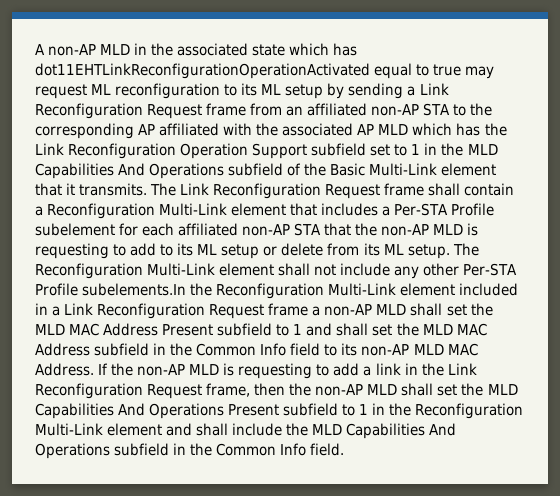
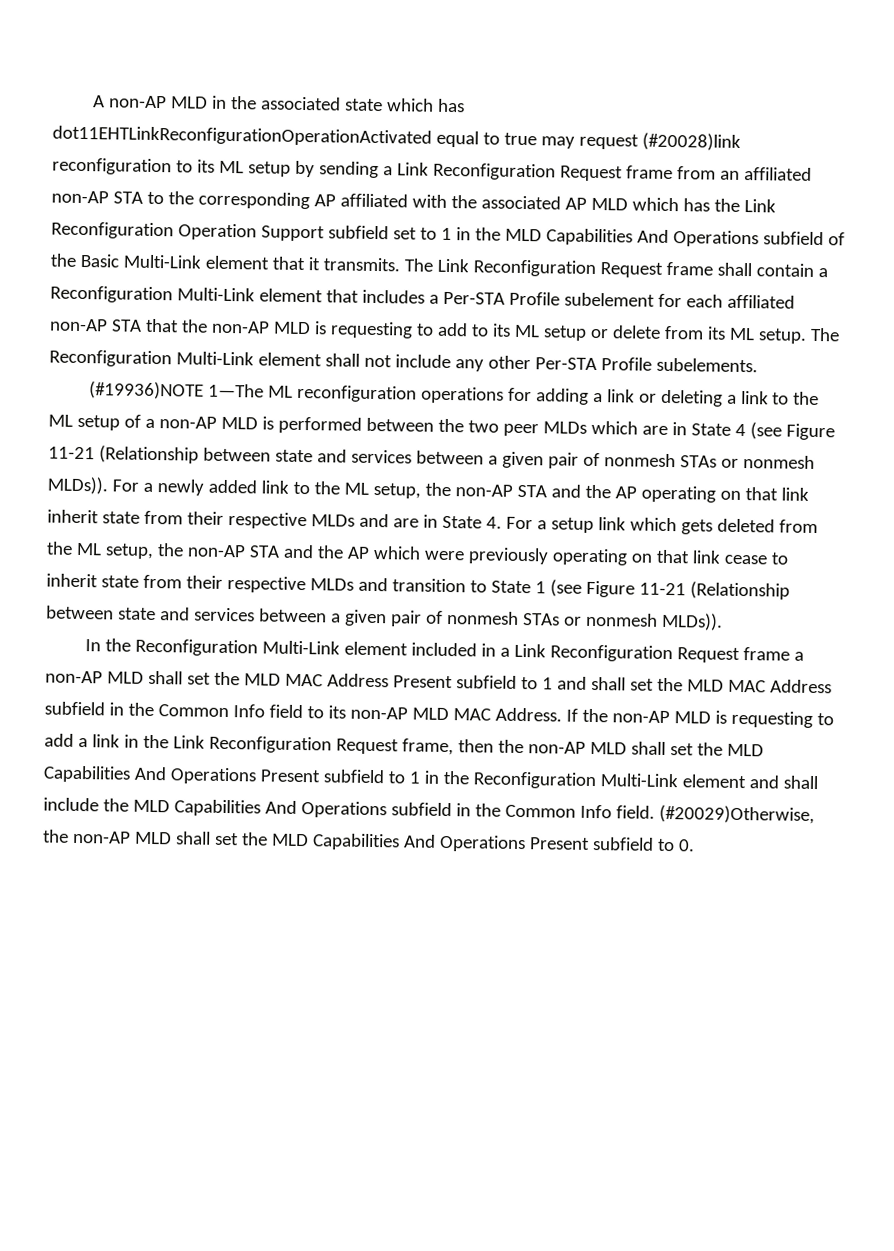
- A non-AP MLD in the associated state which has dot11EHTLinkReconfigurationOperationActivated equal to true may request ML reconfiguration to its ML setup by sending a Link Reconfiguration Request frame from an affiliated non-AP STA to the corresponding AP affiliated with the associated AP MLD which has the Link Reconfiguration Operation Support subfield set to 1 in the MLD Capabilities And Operations subfield of the Basic Multi-Link element that it transmits.
+ A non-AP MLD in the associated state which has dot11EHTLinkReconfigurationOperationActivated equal to true may request (#20028)link reconfiguration to its ML setup by sending a Link Reconfiguration Request frame from an affiliated non-AP STA to the corresponding AP affiliated with the associated AP MLD which has the Link Reconfiguration Operation Support subfield set to 1 in the MLD Capabilities And Operations subfield of the Basic Multi-Link element that it transmits.
- The Reconfiguration Multi-Link element shall not include any other Per-STA Profile subelements.In the Reconfiguration Multi-Link element included in a Link Reconfiguration Request frame a non-AP MLD shall set the MLD MAC Address Present subfield to 1 and shall set the MLD MAC Address subfield in the Common Info field to its non-AP MLD MAC Address.
+ The Reconfiguration Multi-Link element shall not include any other Per-STA Profile subelements.
+ (#19936)NOTE 1—The ML reconfiguration operations for adding a link or deleting a link to the ML setup of a non-AP MLD is performed between the two peer MLDs which are in State 4 (see Figure 11-21 (Relationship between state and services between a given pair of nonmesh STAs or nonmesh MLDs)). For a newly added link to the ML setup, the non-AP STA and the AP operating on that link inherit state from their respective MLDs and are in State 4. For a setup link which gets deleted from the ML setup, the non-AP STA and the AP which were previously operating on that link cease to inherit state from their respective MLDs and transition to State 1 (see Figure 11-21 (Relationship between state and services between a given pair of nonmesh STAs or nonmesh MLDs)).
+ In the Reconfiguration Multi-Link element included in a Link Reconfiguration Request frame a non-AP MLD shall set the MLD MAC Address Present subfield to 1 and shall set the MLD MAC Address subfield in the Common Info field to its non-AP MLD MAC Address.
+ (#20029)Otherwise, the non-AP MLD shall set the MLD Capabilities And Operations Present subfield to 0.

